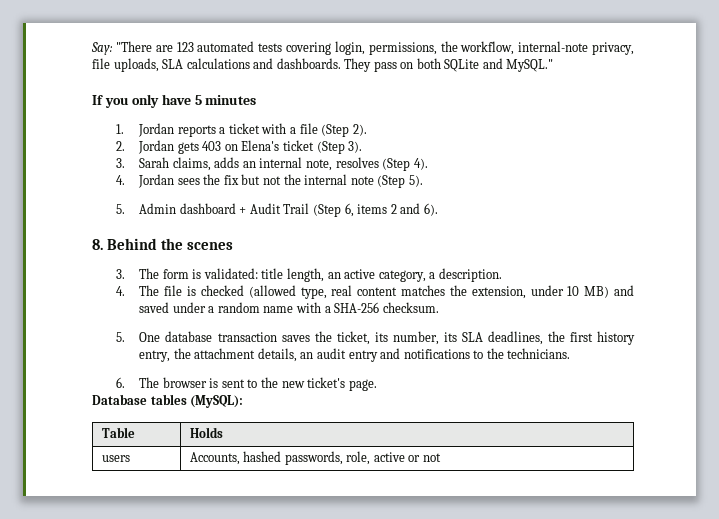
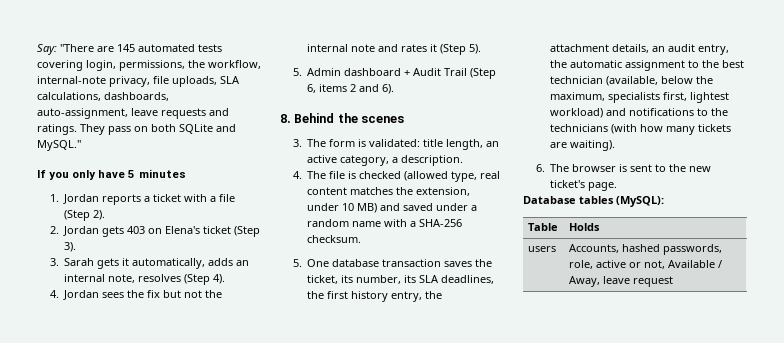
- Say: "There are 123 automated tests covering login, permissions, the workflow, internal-note privacy, file uploads, SLA calculations and dashboards.
+ Say: "There are 145 automated tests covering login, permissions, the workflow, internal-note privacy, file uploads, SLA calculations, dashboards, auto-assignment, leave requests and ratings.
- 3. Sarah claims, adds an internal note, resolves (Step 4).
+ 3. Sarah gets it automatically, adds an internal note, resolves (Step 4).
- 4. Jordan sees the fix but not the internal note (Step 5).
+ 4. Jordan sees the fix but not the internal note and rates it (Step 5).
- 5. One database transaction saves the ticket, its number, its SLA deadlines, the first history entry, the attachment details, an audit entry and notifications to the technicians.
+ 5. One database transaction saves the ticket, its number, its SLA deadlines, the first history entry, the attachment details, an audit entry, the automatic assignment to the best technician (available, below the maximum, specialists first, lightest workload) and notifications to the technicians (with how many tickets are waiting).
- users | Accounts, hashed passwords, role, active or not
+ users | Accounts, hashed passwords, role, active or not, Available / Away, leave request

